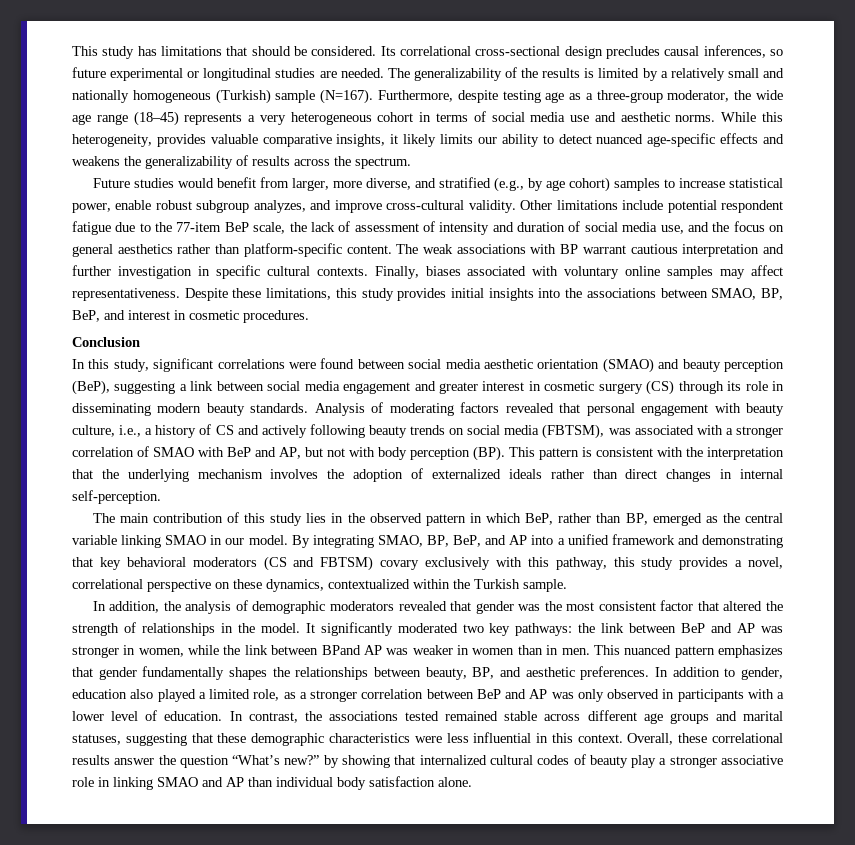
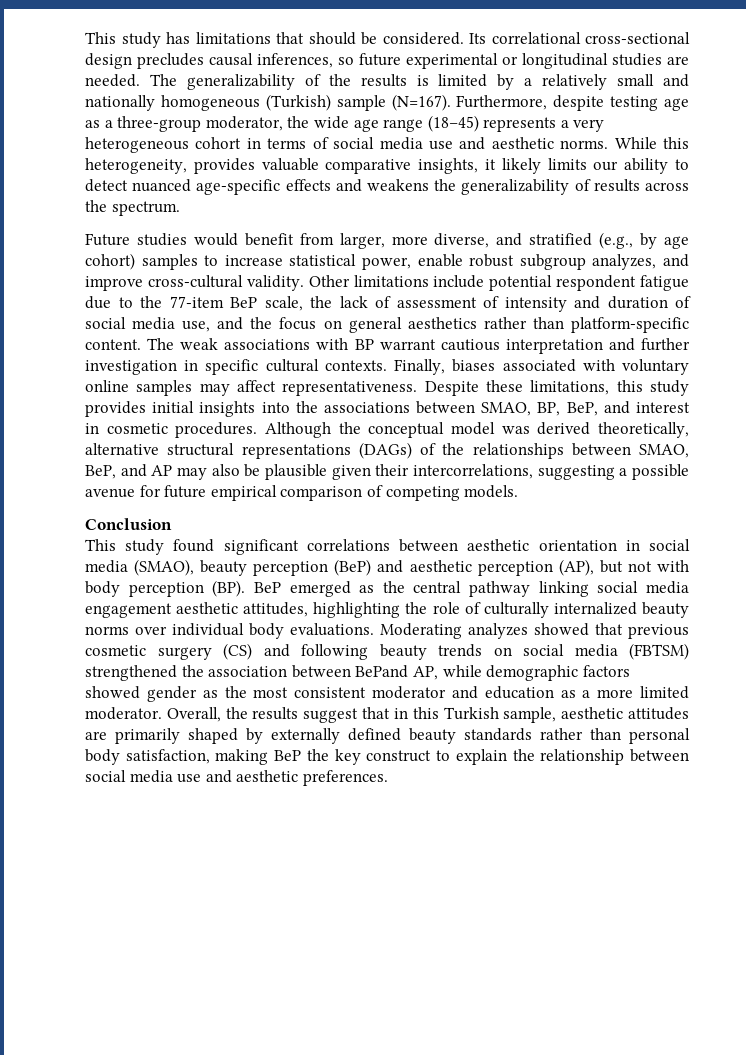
- Despite these limitations, this study provides initial insights into the associations between SMAO, BP, BeP, and interest in cosmetic procedures.
+ Despite these limitations, this study provides initial insights into the associations between SMAO, BP, BeP, and interest in cosmetic procedures. Although the conceptual model was derived theoretically, alternative structural representations (DAGs) of the relationships between SMAO, BeP, and AP may also be plausible given their intercorrelations, suggesting a possible avenue for future empirical comparison of competing models.
  Conclusion
- In this study, significant correlations were found between social media aesthetic orientation (SMAO) and beauty perception (BeP), suggesting a link between social media engagement and greater interest in cosmetic surgery (CS) through its role in disseminating modern beauty standards. Analysis of moderating factors revealed that personal engagement with beauty culture, i.e., a history of CS and actively following beauty trends on social media (FBTSM), was associated with a stronger correlation of SMAO with BeP and AP, but not with body perception (BP). This pattern is consistent with the interpretation that the underlying mechanism involves the adoption of externalized ideals rather than direct changes in internal self‑perception.
- The main contribution of this study lies in the observed pattern in which BeP, rather than BP, emerged as the central variable linking SMAO in our model. By integrating SMAO, BP, BeP, and AP into a unified framework and demonstrating that key behavioral moderators (CS and FBTSM) covary exclusively with this pathway, this study provides a novel, correlational perspective on these dynamics, contextualized within the Turkish sample.
- In addition, the analysis of demographic moderators revealed that gender was the most consistent factor that altered the strength of relationships in the model. It significantly moderated two key pathways: the link between BeP and AP was stronger in women, while the link between BPand AP was weaker in women than in men. This nuanced pattern emphasizes that gender fundamentally shapes the relationships between beauty, BP, and aesthetic preferences. In addition to gender, education also played a limited role, as a stronger correlation between BeP and AP was only observed in participants with a lower level of education. In contrast, the associations tested remained stable across different age groups and marital statuses, suggesting that these demographic characteristics were less influential in this context. Overall, these correlational results answer the question “What’s new?” by showing that internalized cultural codes of beauty play a stronger associative role in linking SMAO and AP than individual body satisfaction alone.
+ This study found significant correlations between aesthetic orientation in social media (SMAO), beauty perception (BeP) and aesthetic perception (AP), but not with body perception (BP). BeP emerged as the central pathway linking social media engagement aesthetic attitudes, highlighting the role of culturally internalized beauty norms over individual body evaluations. Moderating analyzes showed that previous cosmetic surgery (CS) and following beauty trends on social media (FBTSM) strengthened the association between BePand AP, while demographic factors showed gender as the most consistent moderator and education as a more limited moderator. Overall, the results suggest that in this Turkish sample, aesthetic attitudes are primarily shaped by externally defined beauty standards rather than personal body satisfaction, making BeP the key construct to explain the relationship between social media use and aesthetic preferences.

